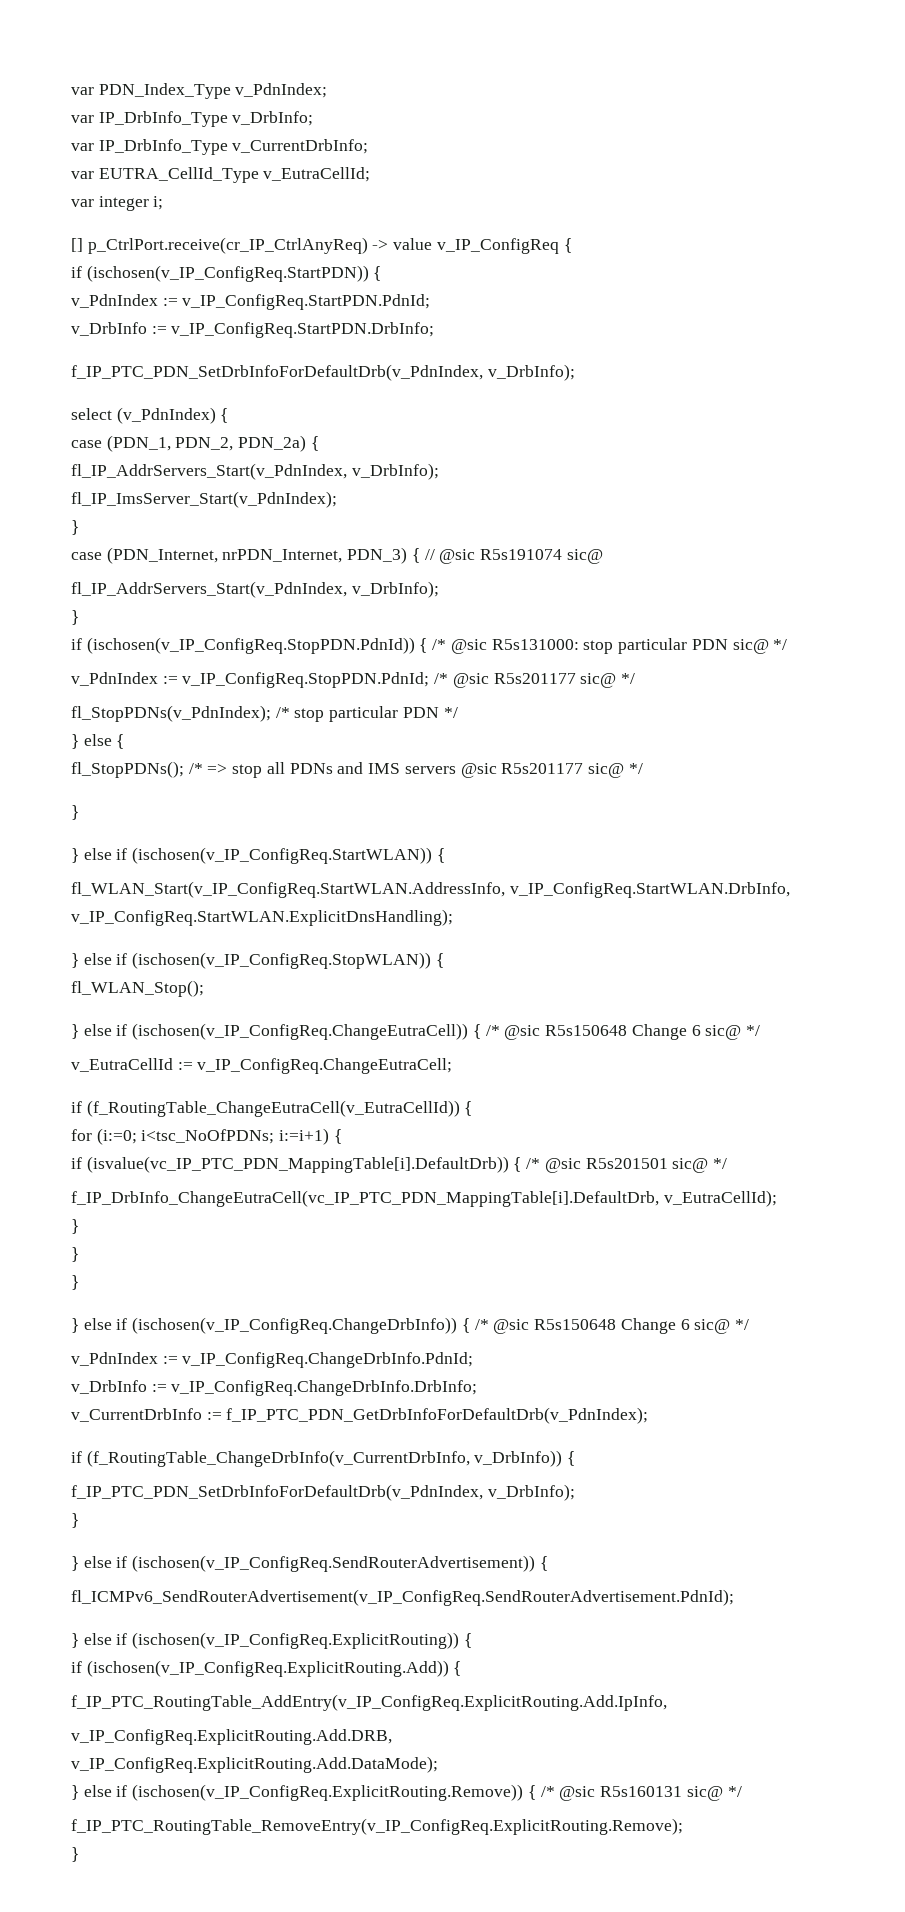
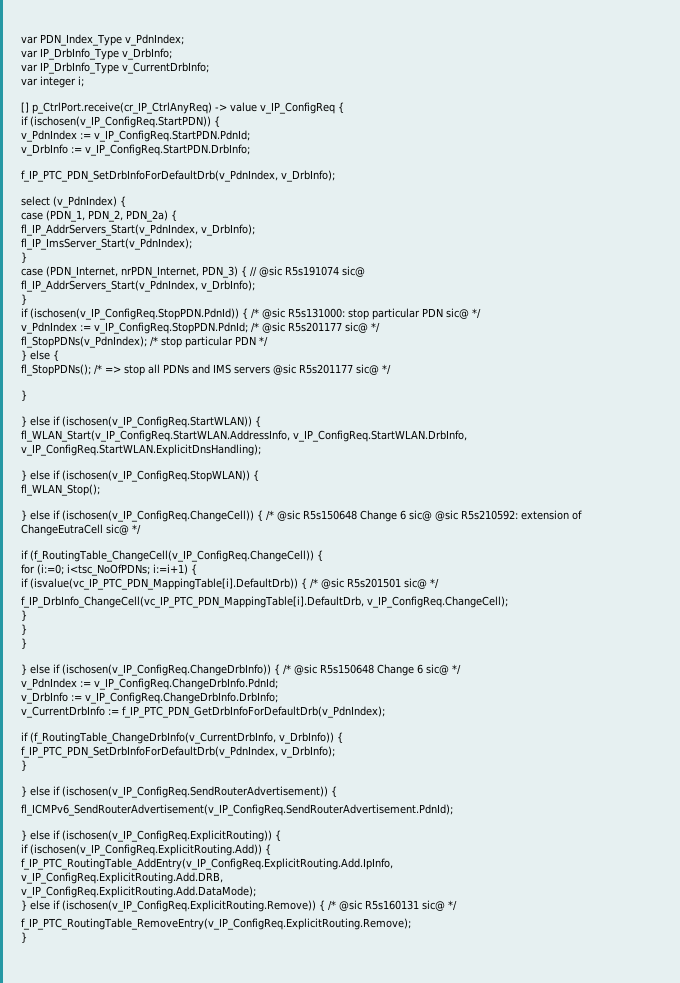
- var EUTRA_CellId_Type v_EutraCellId;
- } else if (ischosen(v_IP_ConfigReq.ChangeEutraCell)) { /* @sic R5s150648 Change 6 sic@ */
- v_EutraCellId := v_IP_ConfigReq.ChangeEutraCell;
- if (f_RoutingTable_ChangeEutraCell(v_EutraCellId)) {
+ } else if (ischosen(v_IP_ConfigReq.ChangeCell)) { /* @sic R5s150648 Change 6 sic@ @sic R5s210592: extension of ChangeEutraCell sic@ */
+ if (f_RoutingTable_ChangeCell(v_IP_ConfigReq.ChangeCell)) {
- f_IP_DrbInfo_ChangeEutraCell(vc_IP_PTC_PDN_MappingTable[i].DefaultDrb, v_EutraCellId);
+ f_IP_DrbInfo_ChangeCell(vc_IP_PTC_PDN_MappingTable[i].DefaultDrb, v_IP_ConfigReq.ChangeCell);

